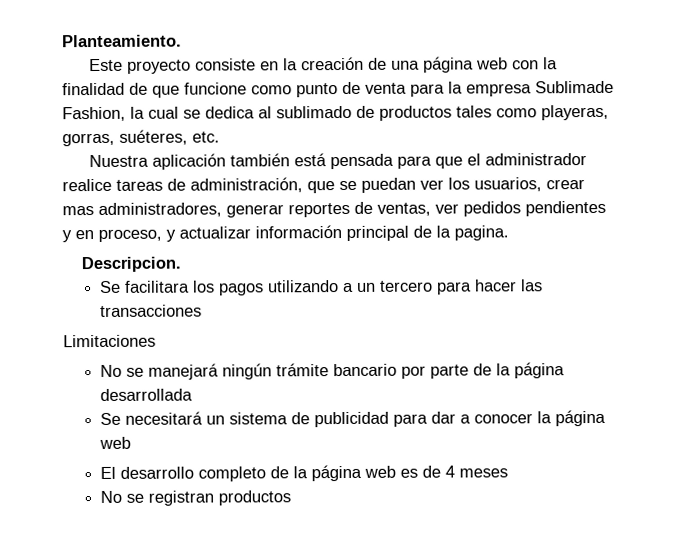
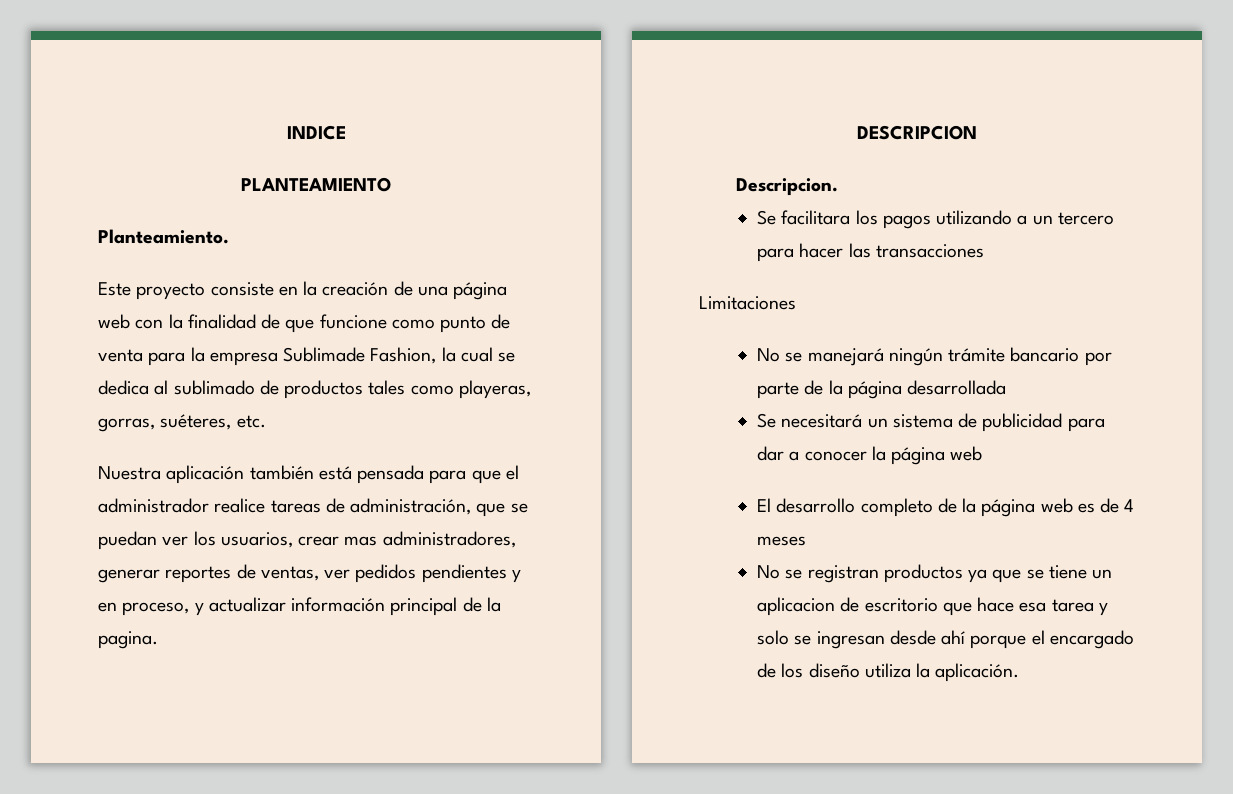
+ INDICE
+ PLANTEAMIENTO
+ DESCRIPCION
- No se registran productos
+ No se registran productos ya que se tiene un aplicacion de escritorio que hace esa tarea y solo se ingresan desde ahí porque el encargado de los diseño utiliza la aplicación.

